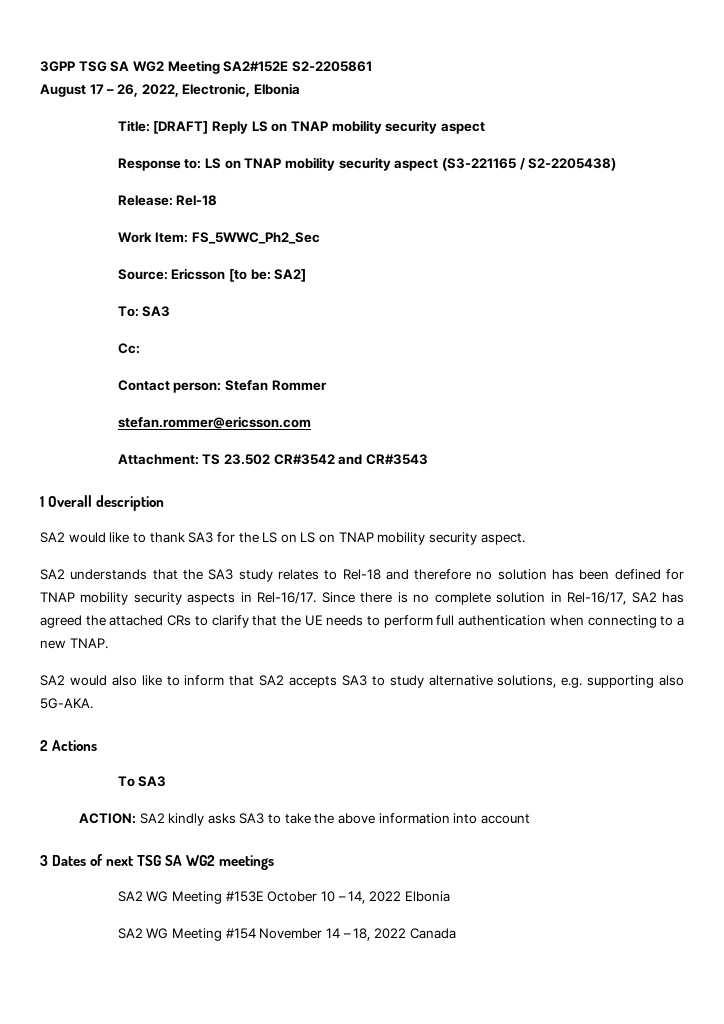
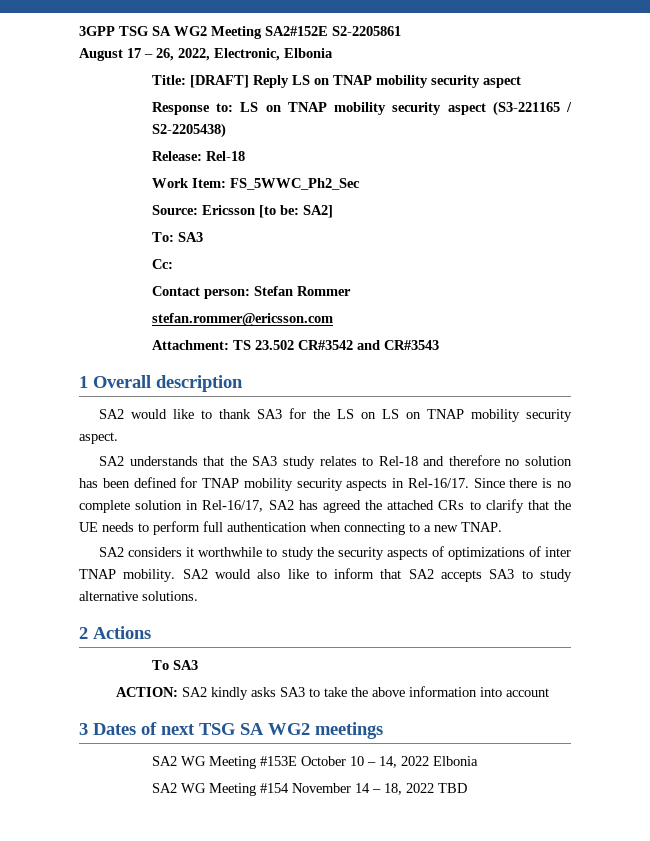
- SA2 would also like to inform that SA2 accepts SA3 to study alternative solutions, e.g. supporting also 5G-AKA.
+ SA2 considers it worthwhile to study the security aspects of optimizations of inter TNAP mobility. SA2 would also like to inform that SA2 accepts SA3 to study alternative solutions.
- SA2 WG Meeting #154 November 14 – 18, 2022 Canada
+ SA2 WG Meeting #154 November 14 – 18, 2022 TBD

